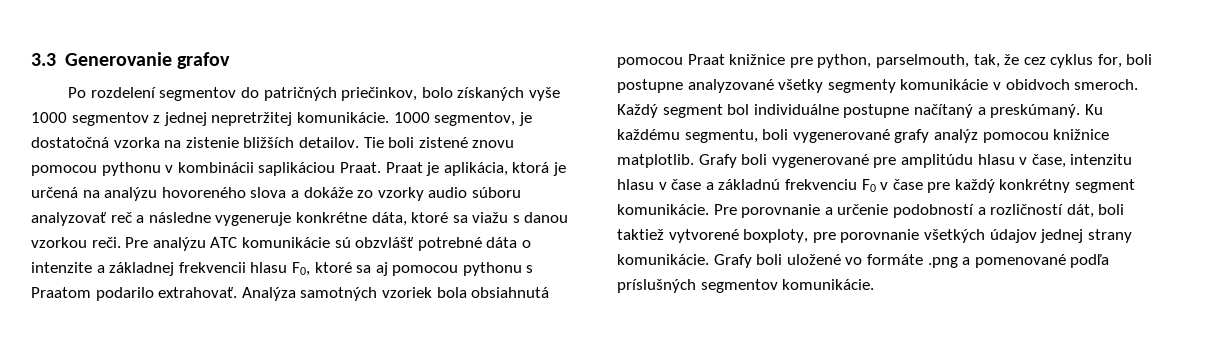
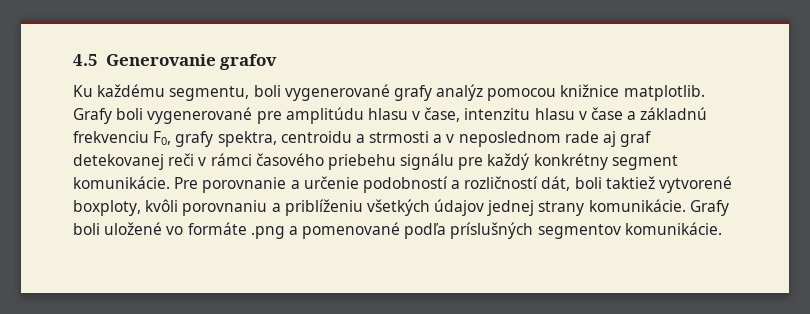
- 3.3 Generovanie grafov
+ 4.5 Generovanie grafov
- Po rozdelení segmentov do patričných priečinkov, bolo získaných vyše 1000 segmentov z jednej nepretržitej komunikácie. 1000 segmentov, je dostatočná vzorka na zistenie bližších detailov. Tie boli zistené znovu pomocou pythonu v kombinácii saplikáciou Praat. Praat je aplikácia, ktorá je určená na analýzu hovoreného slova a dokáže zo vzorky audio súboru analyzovať reč a následne vygeneruje konkrétne dáta, ktoré sa viažu s danou vzorkou reči. Pre analýzu ATC komunikácie sú obzvlášť potrebné dáta o intenzite a základnej frekvencii hlasu F0, ktoré sa aj pomocou pythonu s Praatom podarilo extrahovať. Analýza samotných vzoriek bola obsiahnutá pomocou Praat knižnice pre python, parselmouth, tak, že cez cyklus for, boli postupne analyzované všetky segmenty komunikácie v obidvoch smeroch. Každý segment bol individuálne postupne načítaný a preskúmaný.
- Grafy boli vygenerované pre amplitúdu hlasu v čase, intenzitu hlasu v čase a základnú frekvenciu F0 v čase pre každý konkrétny segment komunikácie.
+ Grafy boli vygenerované pre amplitúdu hlasu v čase, intenzitu hlasu v čase a základnú frekvenciu F0, grafy spektra, centroidu a strmosti a v neposlednom rade aj graf detekovanej reči v rámci časového priebehu signálu pre každý konkrétny segment komunikácie.
- Pre porovnanie a určenie podobností a rozličností dát, boli taktiež vytvorené boxploty, pre porovnanie všetkých údajov jednej strany komunikácie.
+ Pre porovnanie a určenie podobností a rozličností dát, boli taktiež vytvorené boxploty, kvôli porovnaniu a priblíženiu všetkých údajov jednej strany komunikácie.

